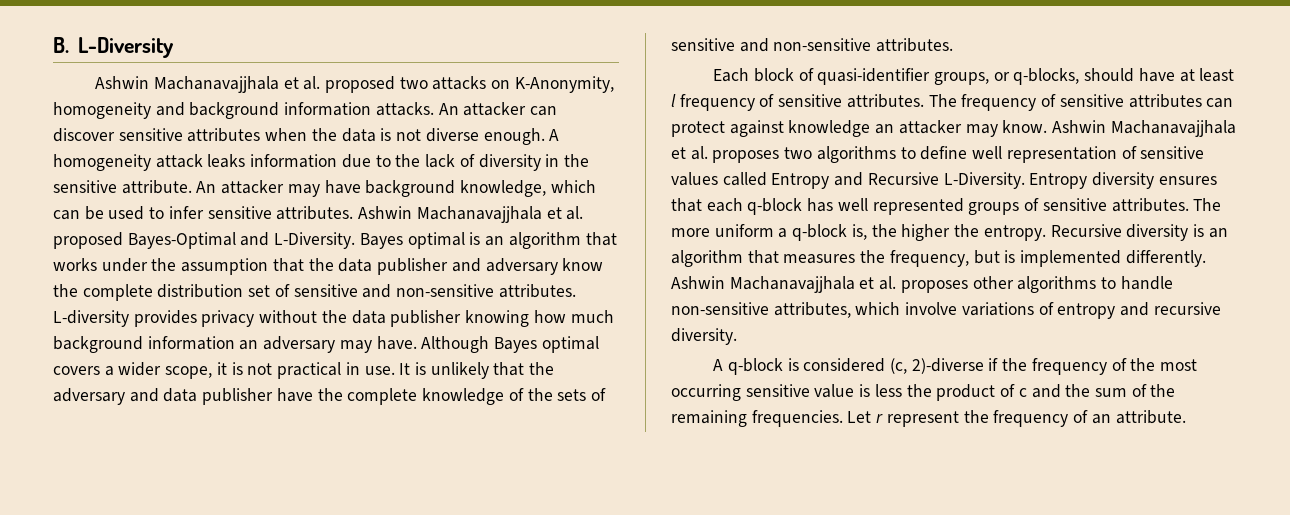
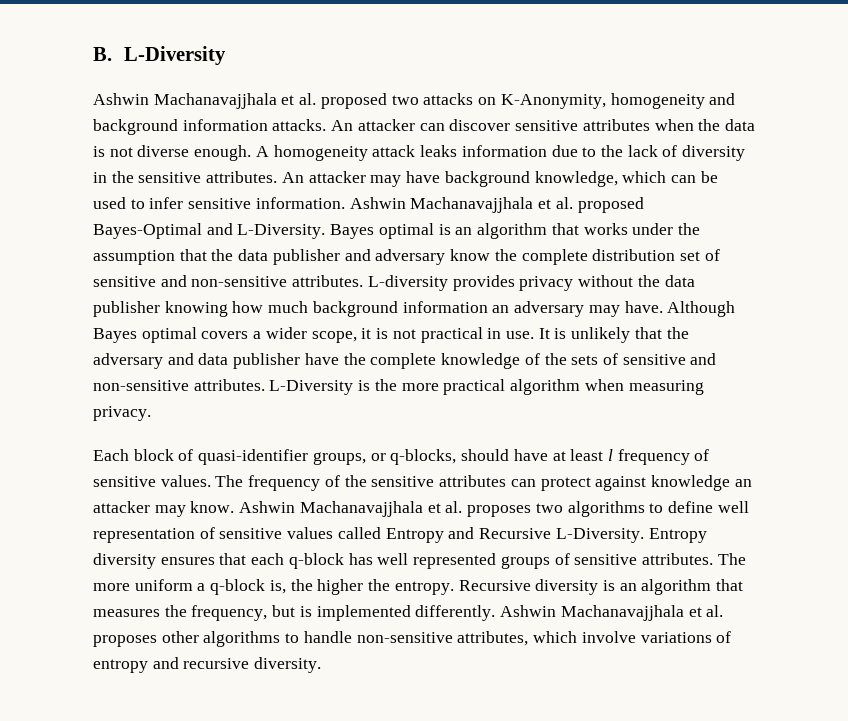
- A homogeneity attack leaks information due to the lack of diversity in the sensitive attribute.
+ A homogeneity attack leaks information due to the lack of diversity in the sensitive attributes.
- An attacker may have background knowledge, which can be used to infer sensitive attributes.
+ An attacker may have background knowledge, which can be used to infer sensitive information.
+ L-Diversity is the more practical algorithm when measuring privacy.
- Each block of quasi-identifier groups, or q-blocks, should have at least l frequency of sensitive attributes.
+ Each block of quasi-identifier groups, or q-blocks, should have at least l frequency of sensitive values.
- The frequency of sensitive attributes can protect against knowledge an attacker may know.
+ The frequency of the sensitive attributes can protect against knowledge an attacker may know.
- A q-block is considered (c, 2)-diverse if the frequency of the most occurring sensitive value is less the product of c and the sum of the remaining frequencies. Let r represent the frequency of an attribute.

